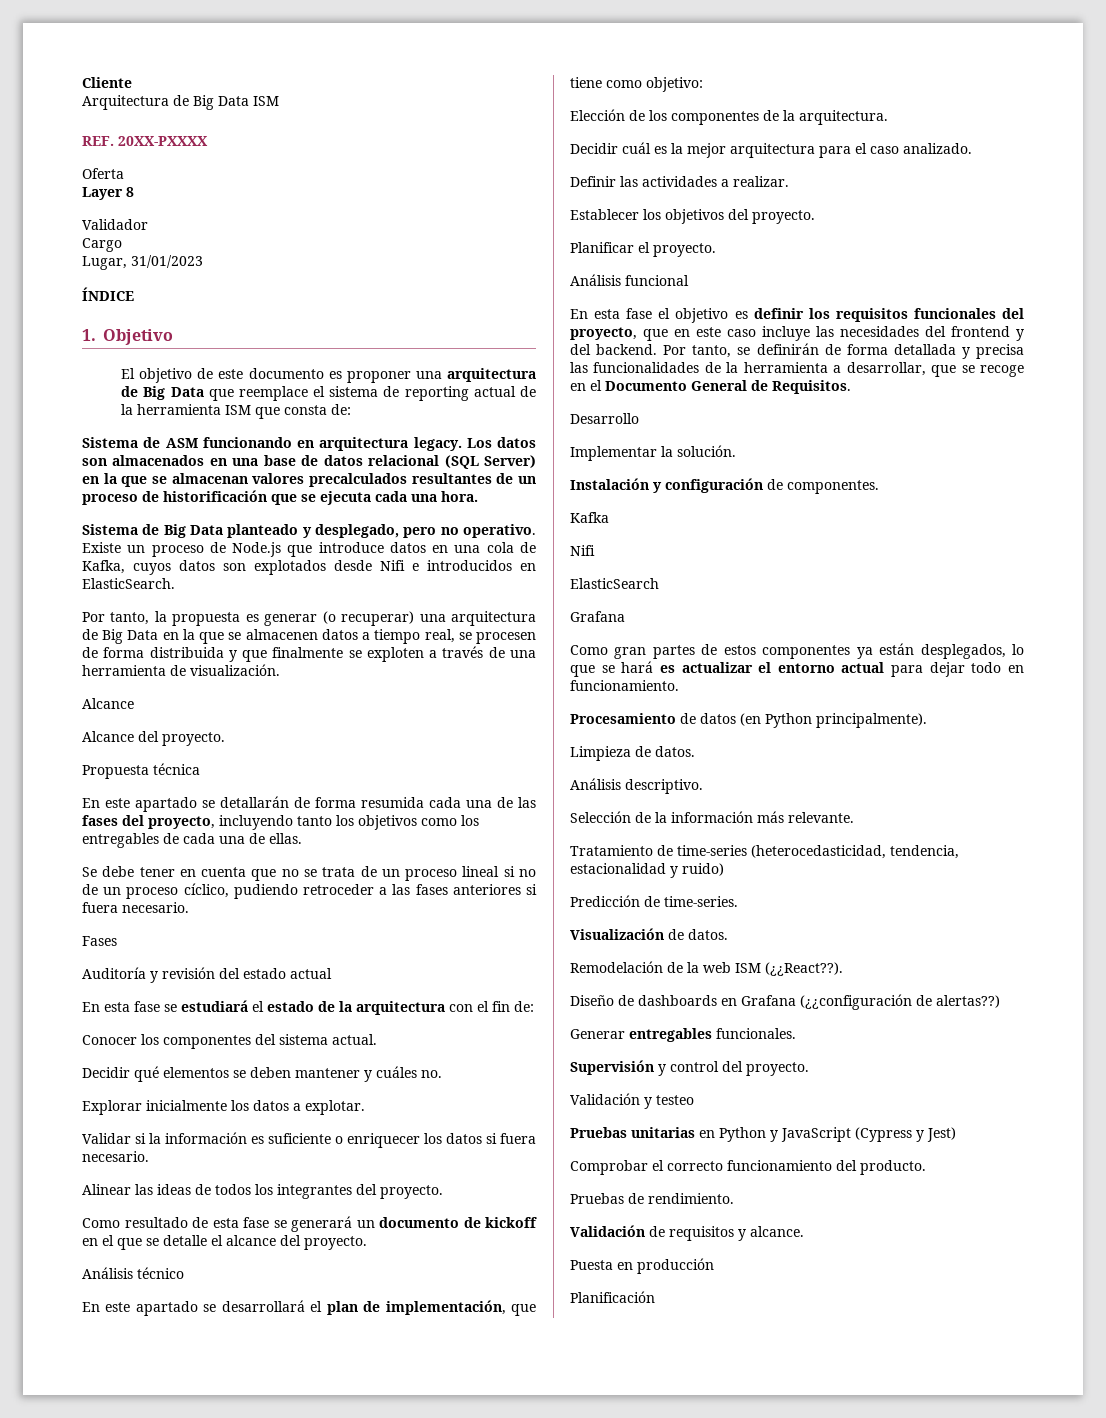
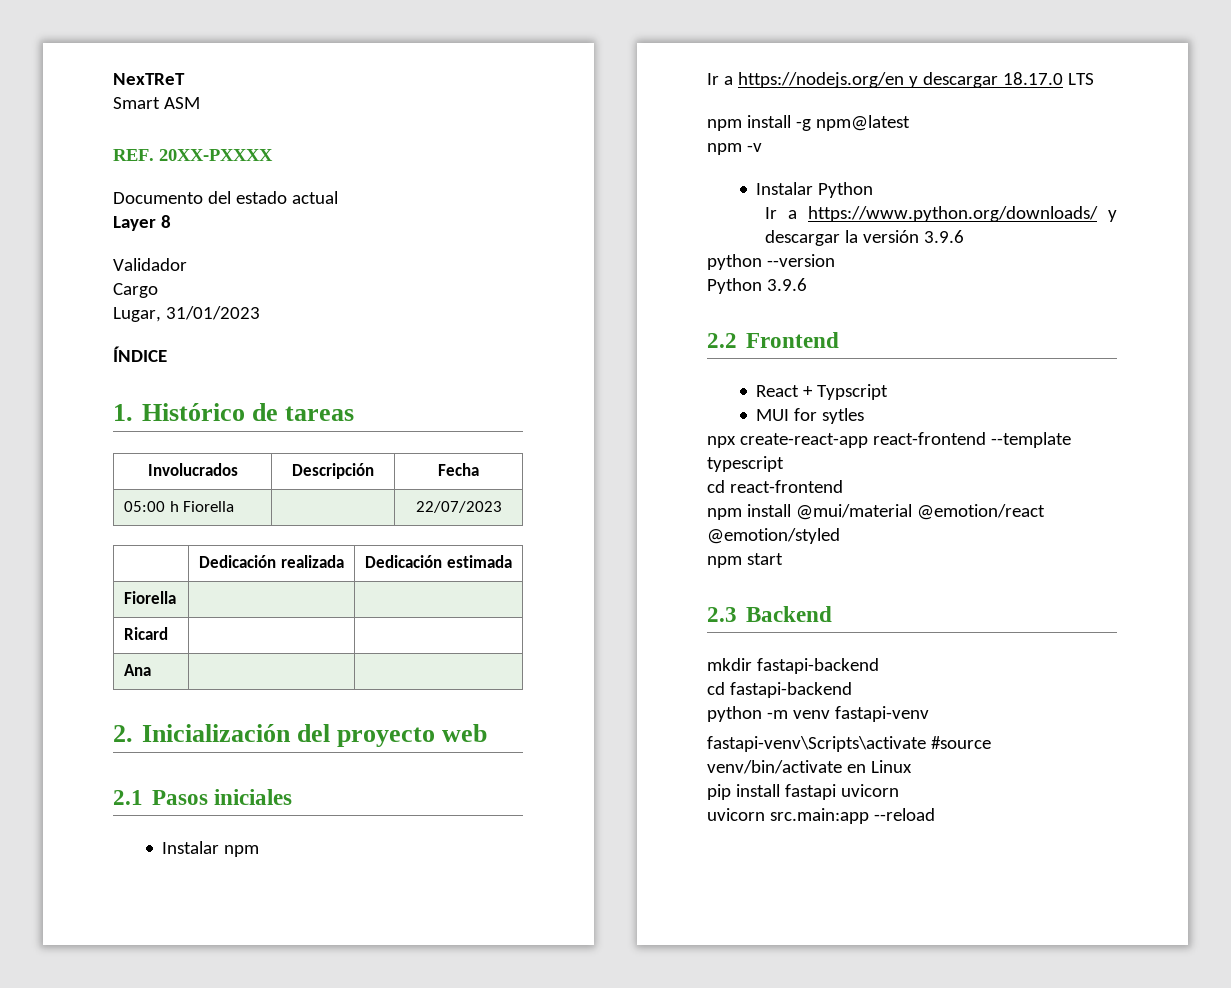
- Cliente
- Arquitectura de Big Data ISM
+ NexTReT
+ Smart ASM
  REF. 20XX-PXXXX
- Oferta
+ Documento del estado actual
- 1. Objetivo
- El objetivo de este documento es proponer una arquitectura de Big Data que reemplace el sistema de reporting actual de la herramienta ISM que consta de:
- Sistema de ASM funcionando en arquitectura legacy. Los datos son almacenados en una base de datos relacional (SQL Server) en la que se almacenan valores precalculados resultantes de un proceso de historificación que se ejecuta cada una hora.
- Sistema de Big Data planteado y desplegado, pero no operativo. Existe un proceso de Node.js que introduce datos en una cola de Kafka, cuyos datos son explotados desde Nifi e introducidos en ElasticSearch.
- Por tanto, la propuesta es generar (o recuperar) una arquitectura de Big Data en la que se almacenen datos a tiempo real, se procesen de forma distribuida y que finalmente se exploten a través de una herramienta de visualización.
- Alcance
- Alcance del proyecto.
- Propuesta técnica
- En este apartado se detallarán de forma resumida cada una de las fases del proyecto, incluyendo tanto los objetivos como los entregables de cada una de ellas.
- Se debe tener en cuenta que no se trata de un proceso lineal si no de un proceso cíclico, pudiendo retroceder a las fases anteriores si fuera necesario.
- Fases
- Auditoría y revisión del estado actual
- En esta fase se estudiará el estado de la arquitectura con el fin de:
- Conocer los componentes del sistema actual.
- Decidir qué elementos se deben mantener y cuáles no.
- Explorar inicialmente los datos a explotar.
- Validar si la información es suficiente o enriquecer los datos si fuera necesario.
- Alinear las ideas de todos los integrantes del proyecto.
- Como resultado de esta fase se generará un documento de kickoff en el que se detalle el alcance del proyecto.
- Análisis técnico
- En este apartado se desarrollará el plan de implementación, que tiene como objetivo:
- Elección de los componentes de la arquitectura.
- Decidir cuál es la mejor arquitectura para el caso analizado.
- Definir las actividades a realizar.
- Establecer los objetivos del proyecto.
- Planificar el proyecto.
- Análisis funcional
- En esta fase el objetivo es definir los requisitos funcionales del proyecto, que en este caso incluye las necesidades del frontend y del backend. Por tanto, se definirán de forma detallada y precisa las funcionalidades de la herramienta a desarrollar, que se recoge en el Documento General de Requisitos.
- Desarrollo
- Implementar la solución.
- Instalación y configuración de componentes.
- Kafka
- Nifi
- ElasticSearch
- Grafana
- Como gran partes de estos componentes ya están desplegados, lo que se hará es actualizar el entorno actual para dejar todo en funcionamiento.
- Procesamiento de datos (en Python principalmente).
- Limpieza de datos.
- Análisis descriptivo.
- Selección de la información más relevante.
- Tratamiento de time-series (heterocedasticidad, tendencia, estacionalidad y ruido)
- Predicción de time-series.
- Visualización de datos.
- Remodelación de la web ISM (¿¿React??).
- Diseño de dashboards en Grafana (¿¿configuración de alertas??)
- Generar entregables funcionales.
- Supervisión y control del proyecto.
- Validación y testeo
- Pruebas unitarias en Python y JavaScript (Cypress y Jest)
- Comprobar el correcto funcionamiento del producto.
- Pruebas de rendimiento.
- Validación de requisitos y alcance.
- Puesta en producción
- Planificación
+ 1. Histórico de tareas
+ Involucrados | Descripción | Fecha
+ 05:00 h Fiorella | | 22/07/2023
+ | Dedicación realizada | Dedicación estimada
+ Fiorella | |
+ Ricard | |
+ Ana | |
+ 2. Inicialización del proyecto web
+ 2.1 Pasos iniciales
+ Instalar npm
+ Ir a https://nodejs.org/en y descargar 18.17.0 LTS
+ npm install -g npm@latest
+ npm -v
+ Instalar Python
+ Ir a https://www.python.org/downloads/ y descargar la versión 3.9.6
+ python --version
+ Python 3.9.6
+ 2.2 Frontend
+ React + Typscript
+ MUI for sytles
+ npx create-react-app react-frontend --template typescript
+ cd react-frontend
+ npm install @mui/material @emotion/react @emotion/styled
+ npm start
+ 2.3 Backend
+ mkdir fastapi-backend
+ cd fastapi-backend
+ python -m venv fastapi-venv
+ fastapi-venv\Scripts\activate #source venv/bin/activate en Linux
+ pip install fastapi uvicorn
+ uvicorn src.main:app --reload

